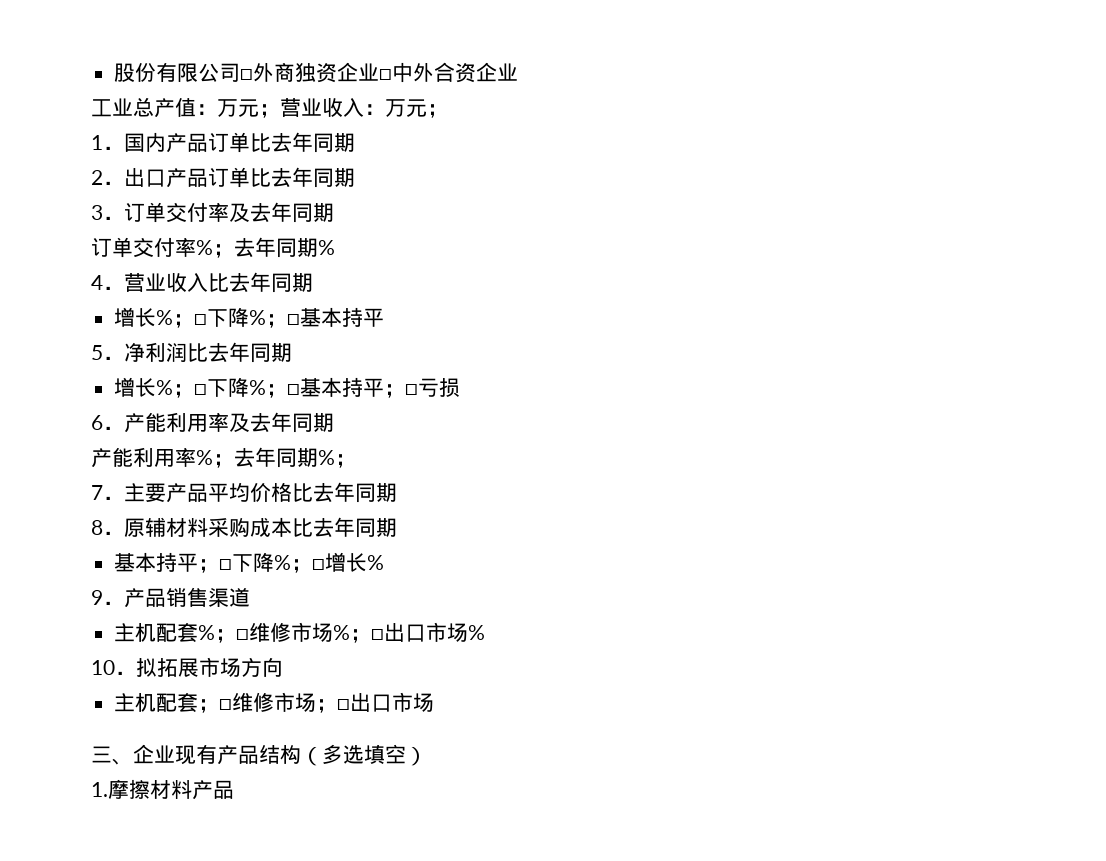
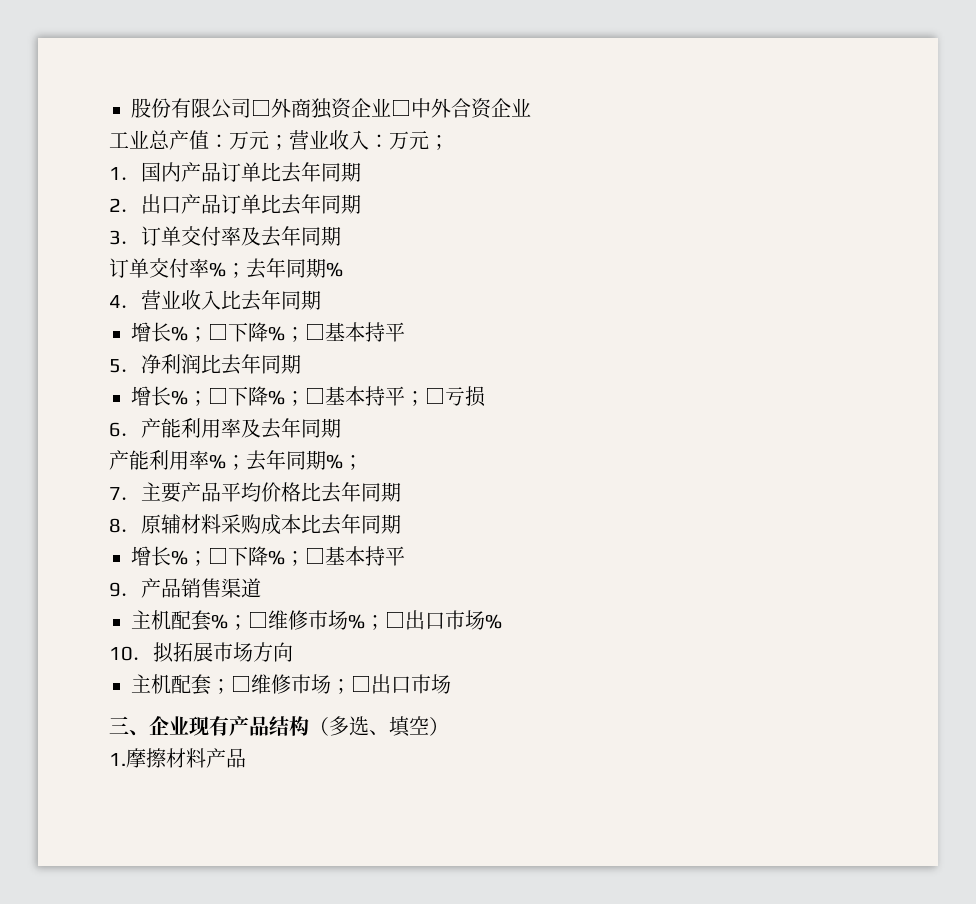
  8．原辅材料采购成本比去年同期
- 基本持平；□下降%；□增长%
+ 增长%；□下降%；□基本持平
- 三、企业现有产品结构（多选填空）
+ 三、企业现有产品结构（多选、填空）

